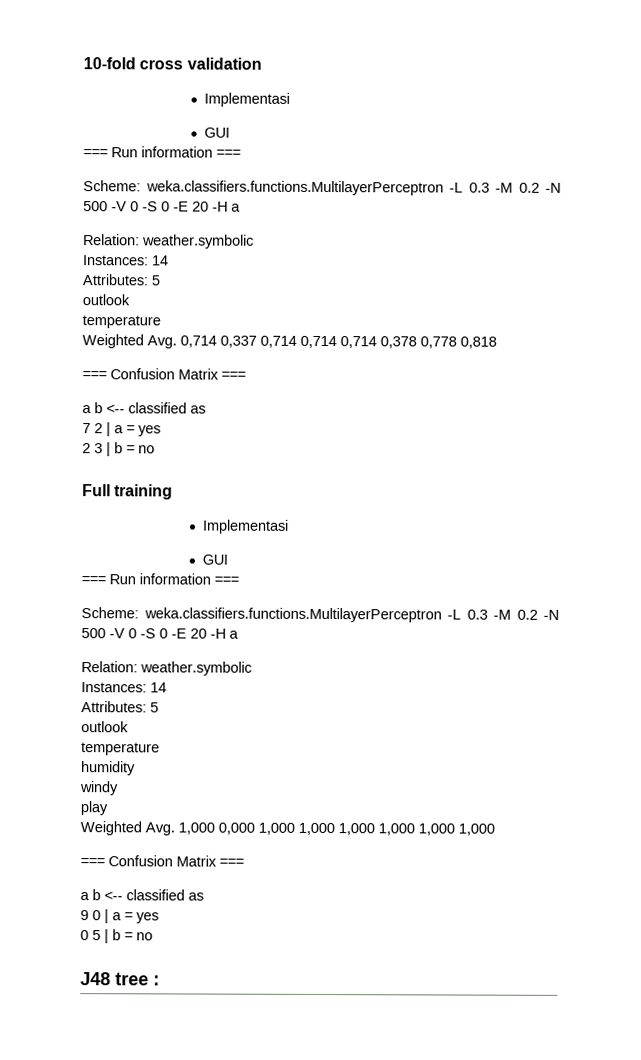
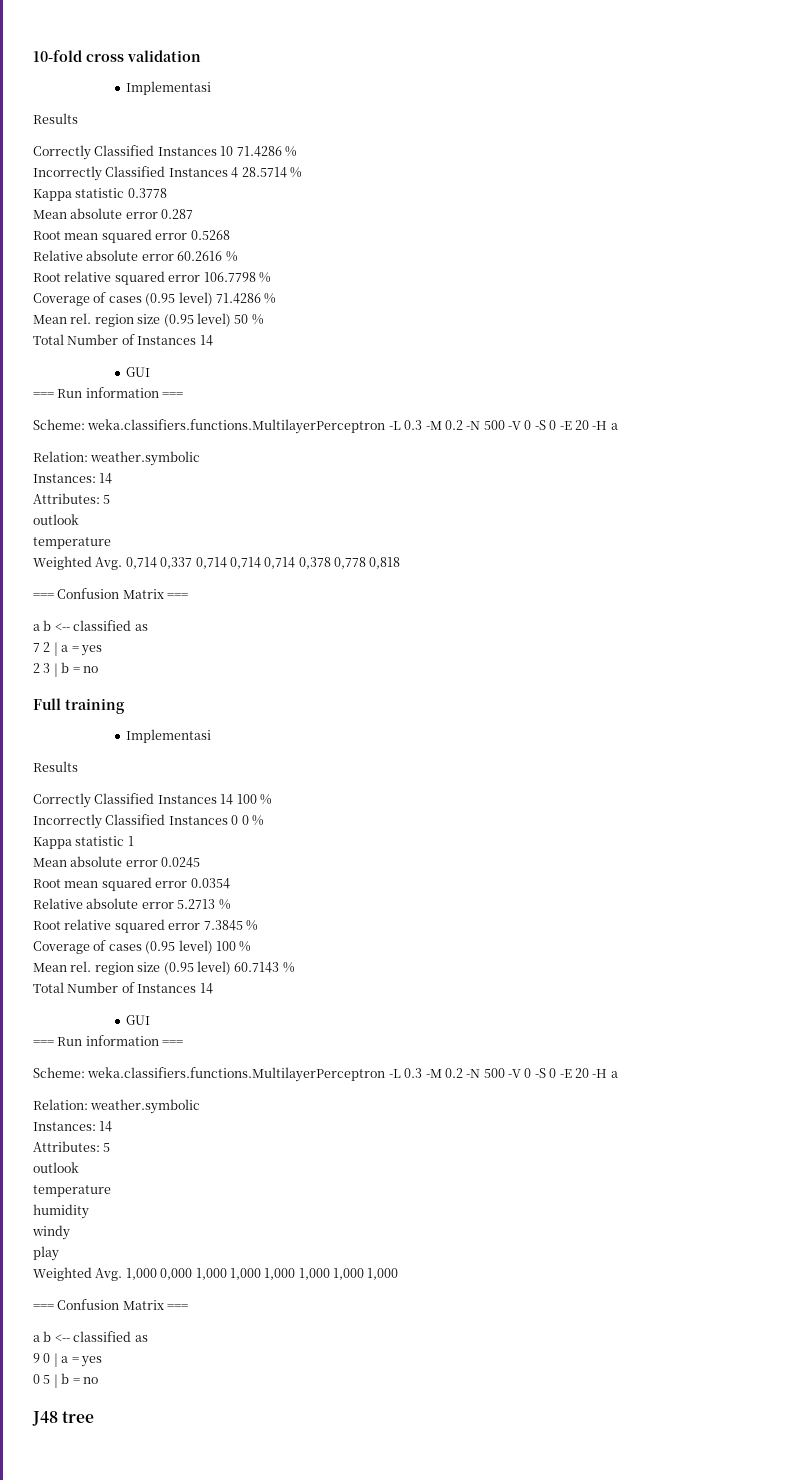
  10-fold cross validation
  Implementasi
+ Results
+ Correctly Classified Instances 10 71.4286 %
+ Incorrectly Classified Instances 4 28.5714 %
+ Kappa statistic 0.3778
+ Mean absolute error 0.287
+ Root mean squared error 0.5268
+ Relative absolute error 60.2616 %
+ Root relative squared error 106.7798 %
+ Coverage of cases (0.95 level) 71.4286 %
+ Mean rel. region size (0.95 level) 50 %
+ Total Number of Instances 14
  Full training
  Implementasi
+ Results
+ Correctly Classified Instances 14 100 %
+ Incorrectly Classified Instances 0 0 %
+ Kappa statistic 1
+ Mean absolute error 0.0245
+ Root mean squared error 0.0354
+ Relative absolute error 5.2713 %
+ Root relative squared error 7.3845 %
+ Coverage of cases (0.95 level) 100 %
+ Mean rel. region size (0.95 level) 60.7143 %
+ Total Number of Instances 14
- J48 tree :
+ J48 tree

